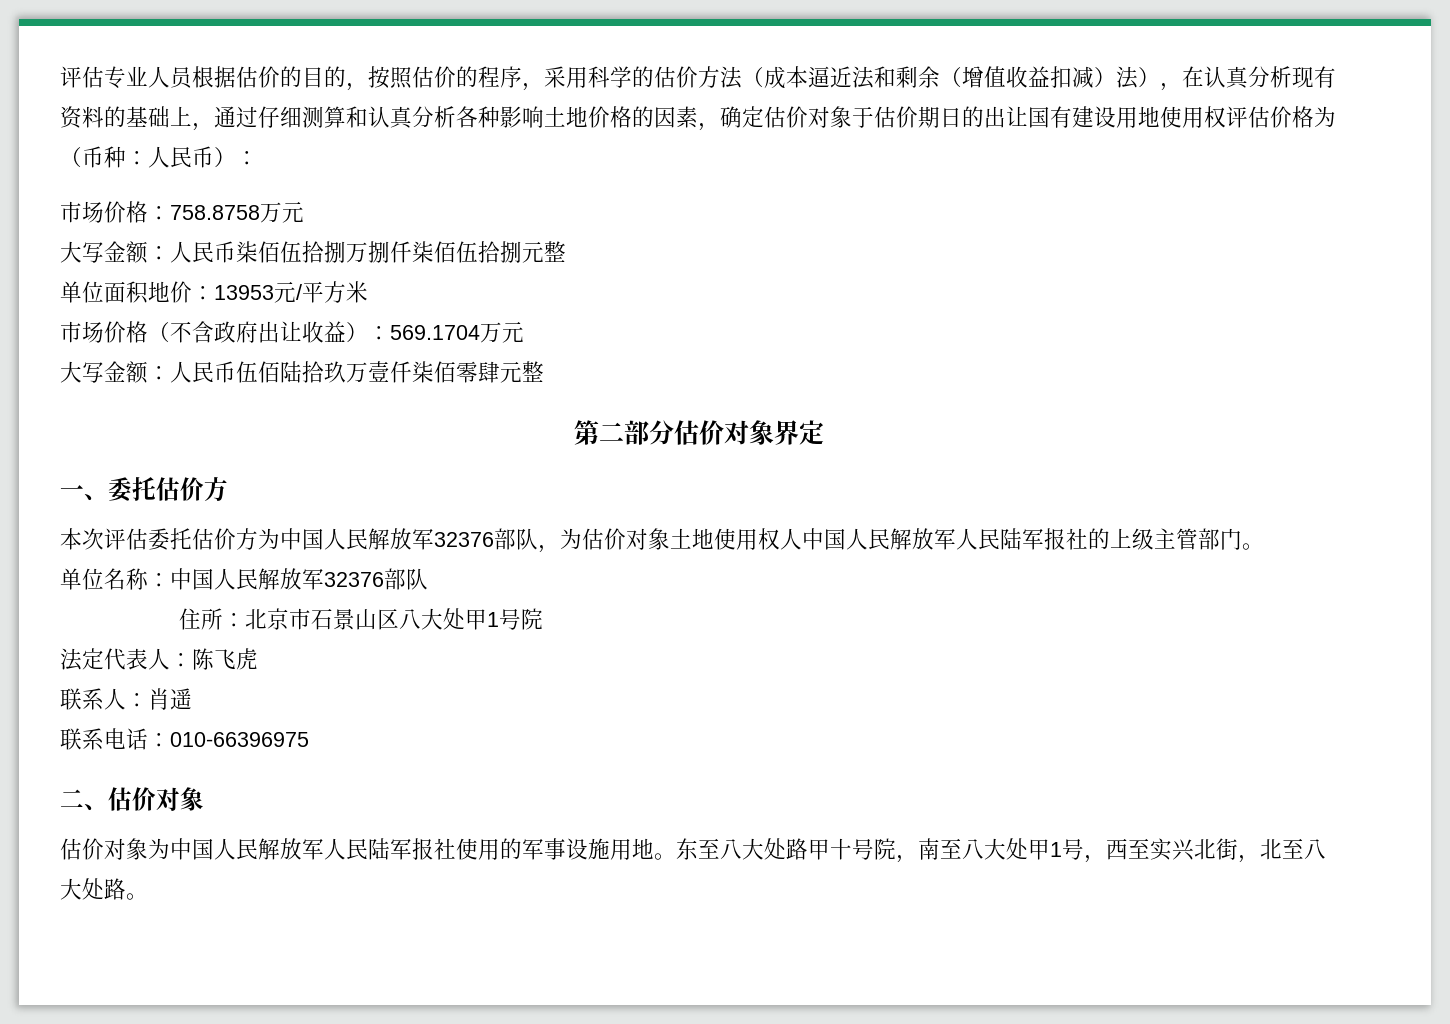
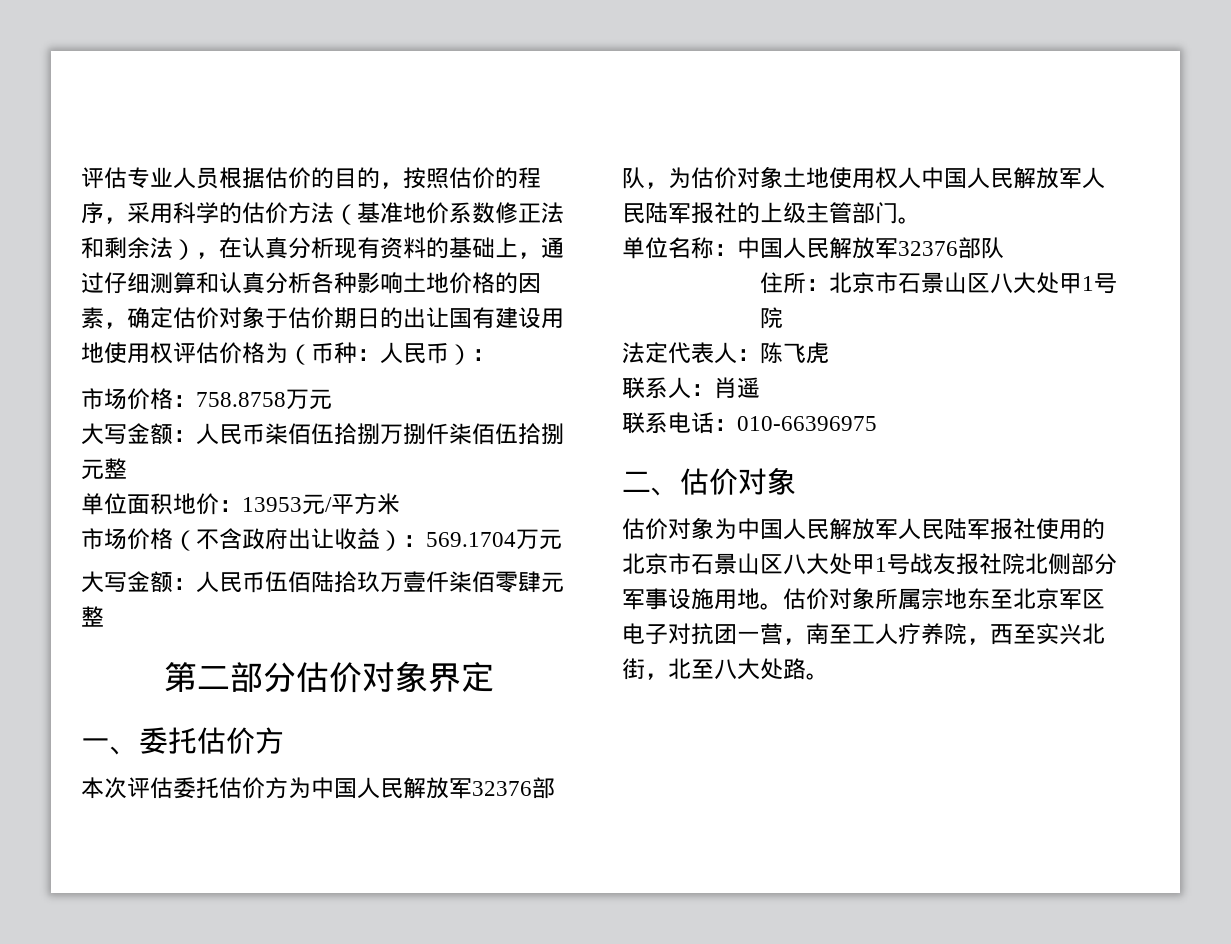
- 评估专业人员根据估价的目的，按照估价的程序，采用科学的估价方法（成本逼近法和剩余（增值收益扣减）法），在认真分析现有资料的基础上，通过仔细测算和认真分析各种影响土地价格的因素，确定估价对象于估价期日的出让国有建设用地使用权评估价格为（币种：人民币）：
+ 评估专业人员根据估价的目的，按照估价的程序，采用科学的估价方法（基准地价系数修正法和剩余法），在认真分析现有资料的基础上，通过仔细测算和认真分析各种影响土地价格的因素，确定估价对象于估价期日的出让国有建设用地使用权评估价格为（币种：人民币）：
- 估价对象为中国人民解放军人民陆军报社使用的军事设施用地。东至八大处路甲十号院，南至八大处甲1号，西至实兴北街，北至八大处路。
+ 估价对象为中国人民解放军人民陆军报社使用的北京市石景山区八大处甲1号战友报社院北侧部分军事设施用地。估价对象所属宗地东至北京军区电子对抗团一营，南至工人疗养院，西至实兴北街，北至八大处路。

